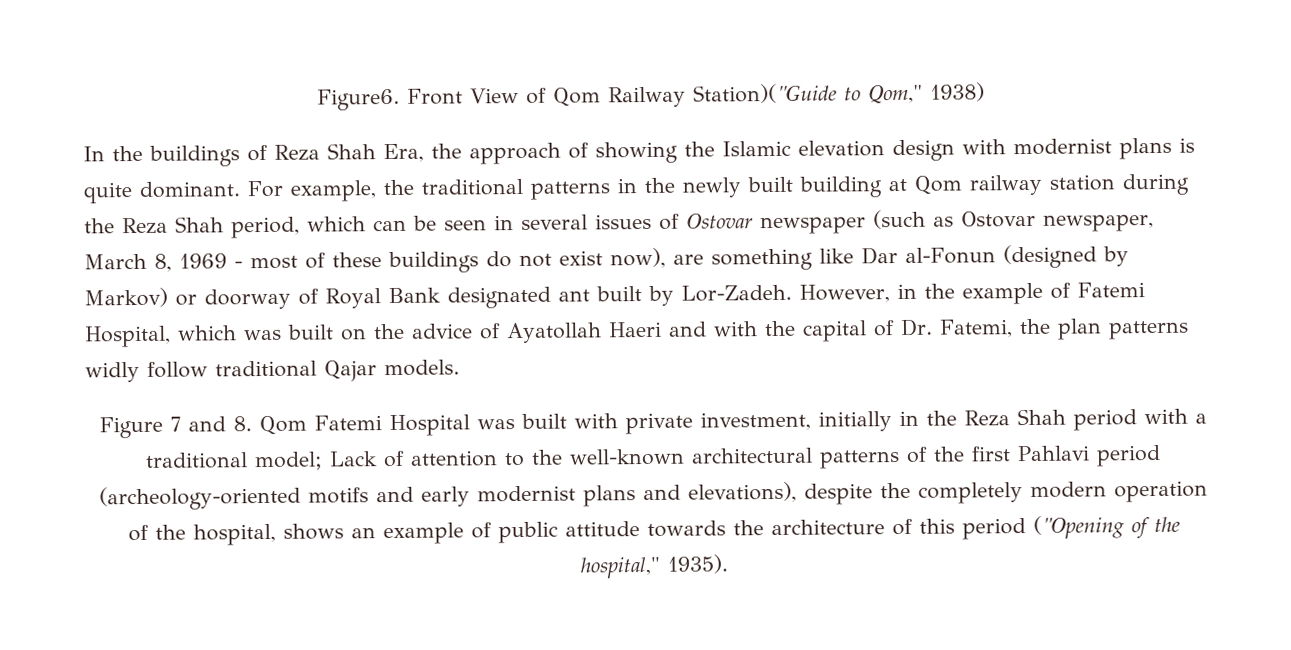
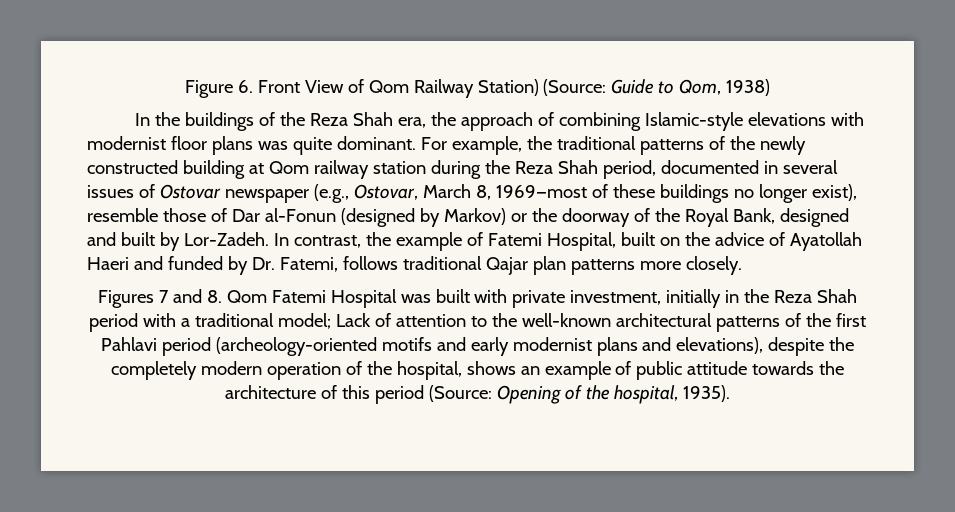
- Figure6. Front View of Qom Railway Station)("Guide to Qom," 1938)
+ Figure 6. Front View of Qom Railway Station) (Source: Guide to Qom, 1938)
- In the buildings of Reza Shah Era, the approach of showing the Islamic elevation design with modernist plans is quite dominant.
+ In the buildings of the Reza Shah era, the approach of combining Islamic-style elevations with modernist floor plans was quite dominant.
- For example, the traditional patterns in the newly built building at Qom railway station during the Reza Shah period, which can be seen in several issues of Ostovar newspaper (such as Ostovar newspaper, March 8, 1969 - most of these buildings do not exist now), are something like Dar al-Fonun (designed by Markov) or doorway of Royal Bank designated ant built by Lor-Zadeh.
+ For example, the traditional patterns of the newly constructed building at Qom railway station during the Reza Shah period, documented in several issues of Ostovar newspaper (e.g., Ostovar, March 8, 1969—most of these buildings no longer exist), resemble those of Dar al-Fonun (designed by Markov) or the doorway of the Royal Bank, designed and built by Lor-Zadeh.
- However, in the example of Fatemi Hospital, which was built on the advice of Ayatollah Haeri and with the capital of Dr. Fatemi, the plan patterns widly follow traditional Qajar models.
- Figure 7 and 8. Qom Fatemi Hospital was built with private investment, initially in the Reza Shah period with a traditional model;
+ In contrast, the example of Fatemi Hospital, built on the advice of Ayatollah Haeri and funded by Dr. Fatemi, follows traditional Qajar plan patterns more closely.
+ Figures 7 and 8. Qom Fatemi Hospital was built with private investment, initially in the Reza Shah period with a traditional model;
- Lack of attention to the well-known architectural patterns of the first Pahlavi period (archeology-oriented motifs and early modernist plans and elevations), despite the completely modern operation of the hospital, shows an example of public attitude towards the architecture of this period ("Opening of the hospital," 1935).
+ Lack of attention to the well-known architectural patterns of the first Pahlavi period (archeology-oriented motifs and early modernist plans and elevations), despite the completely modern operation of the hospital, shows an example of public attitude towards the architecture of this period (Source: Opening of the hospital, 1935).

